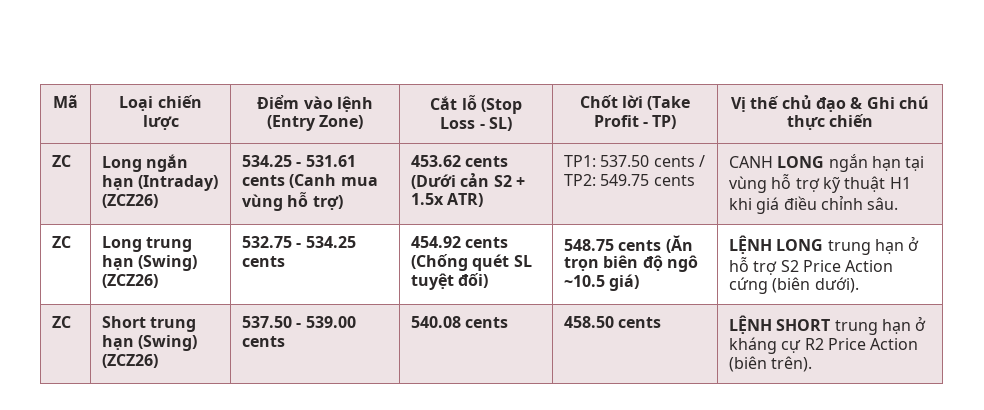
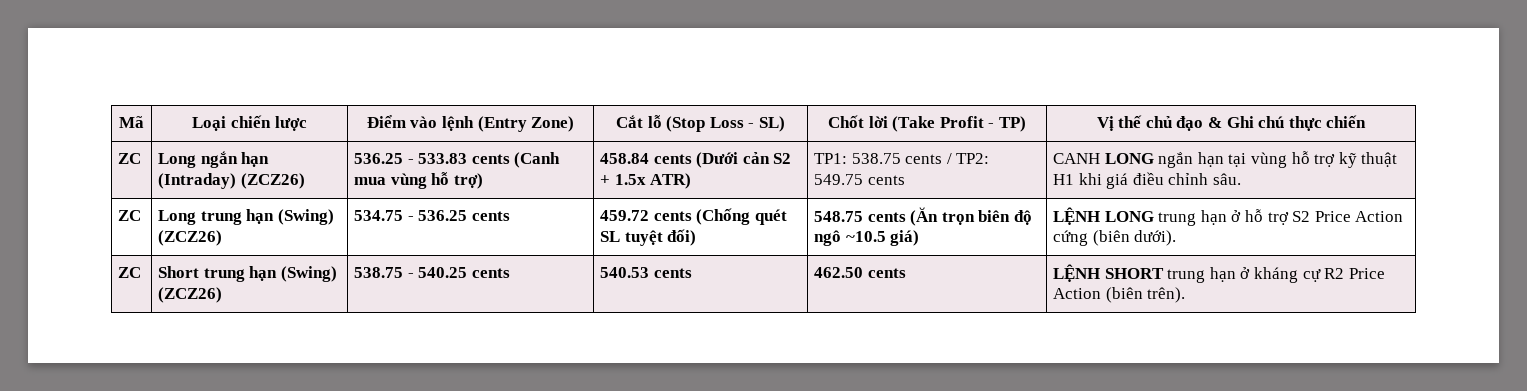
- 534.25 - 531.61 cents (Canh mua vùng hỗ trợ)
+ 536.25 - 533.83 cents (Canh mua vùng hỗ trợ)
- 453.62 cents (Dưới cản S2 + 1.5x ATR)
+ 458.84 cents (Dưới cản S2 + 1.5x ATR)
- TP1: 537.50 cents / TP2: 549.75 cents
+ TP1: 538.75 cents / TP2: 549.75 cents
- ZC | Long trung hạn (Swing) (ZCZ26) | 532.75 - 534.25 cents | 454.92 cents (Chống quét SL tuyệt đối) | 548.75 cents (Ăn trọn biên độ ngô ~10.5 giá) | LỆNH LONG trung hạn ở hỗ trợ S2 Price Action cứng (biên dưới).
+ ZC | Long trung hạn (Swing) (ZCZ26) | 534.75 - 536.25 cents | 459.72 cents (Chống quét SL tuyệt đối) | 548.75 cents (Ăn trọn biên độ ngô ~10.5 giá) | LỆNH LONG trung hạn ở hỗ trợ S2 Price Action cứng (biên dưới).
- ZC | Short trung hạn (Swing) (ZCZ26) | 537.50 - 539.00 cents | 540.08 cents | 458.50 cents | LỆNH SHORT trung hạn ở kháng cự R2 Price Action (biên trên).
+ ZC | Short trung hạn (Swing) (ZCZ26) | 538.75 - 540.25 cents | 540.53 cents | 462.50 cents | LỆNH SHORT trung hạn ở kháng cự R2 Price Action (biên trên).

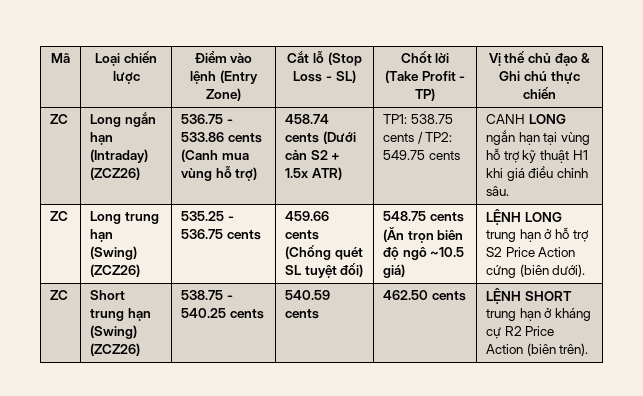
- 536.25 - 533.83 cents (Canh mua vùng hỗ trợ)
+ 536.75 - 533.86 cents (Canh mua vùng hỗ trợ)
- 458.84 cents (Dưới cản S2 + 1.5x ATR)
+ 458.74 cents (Dưới cản S2 + 1.5x ATR)
- ZC | Long trung hạn (Swing) (ZCZ26) | 534.75 - 536.25 cents | 459.72 cents (Chống quét SL tuyệt đối) | 548.75 cents (Ăn trọn biên độ ngô ~10.5 giá) | LỆNH LONG trung hạn ở hỗ trợ S2 Price Action cứng (biên dưới).
+ ZC | Long trung hạn (Swing) (ZCZ26) | 535.25 - 536.75 cents | 459.66 cents (Chống quét SL tuyệt đối) | 548.75 cents (Ăn trọn biên độ ngô ~10.5 giá) | LỆNH LONG trung hạn ở hỗ trợ S2 Price Action cứng (biên dưới).
- ZC | Short trung hạn (Swing) (ZCZ26) | 538.75 - 540.25 cents | 540.53 cents | 462.50 cents | LỆNH SHORT trung hạn ở kháng cự R2 Price Action (biên trên).
+ ZC | Short trung hạn (Swing) (ZCZ26) | 538.75 - 540.25 cents | 540.59 cents | 462.50 cents | LỆNH SHORT trung hạn ở kháng cự R2 Price Action (biên trên).

